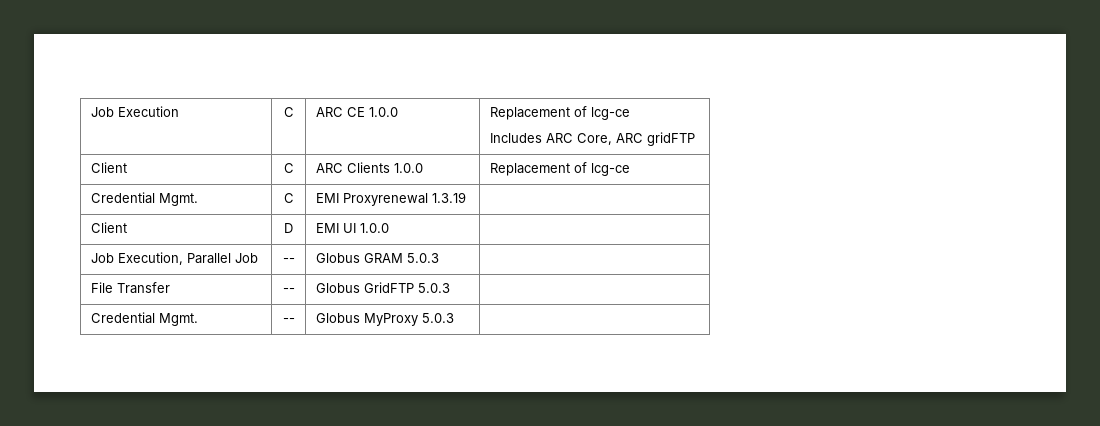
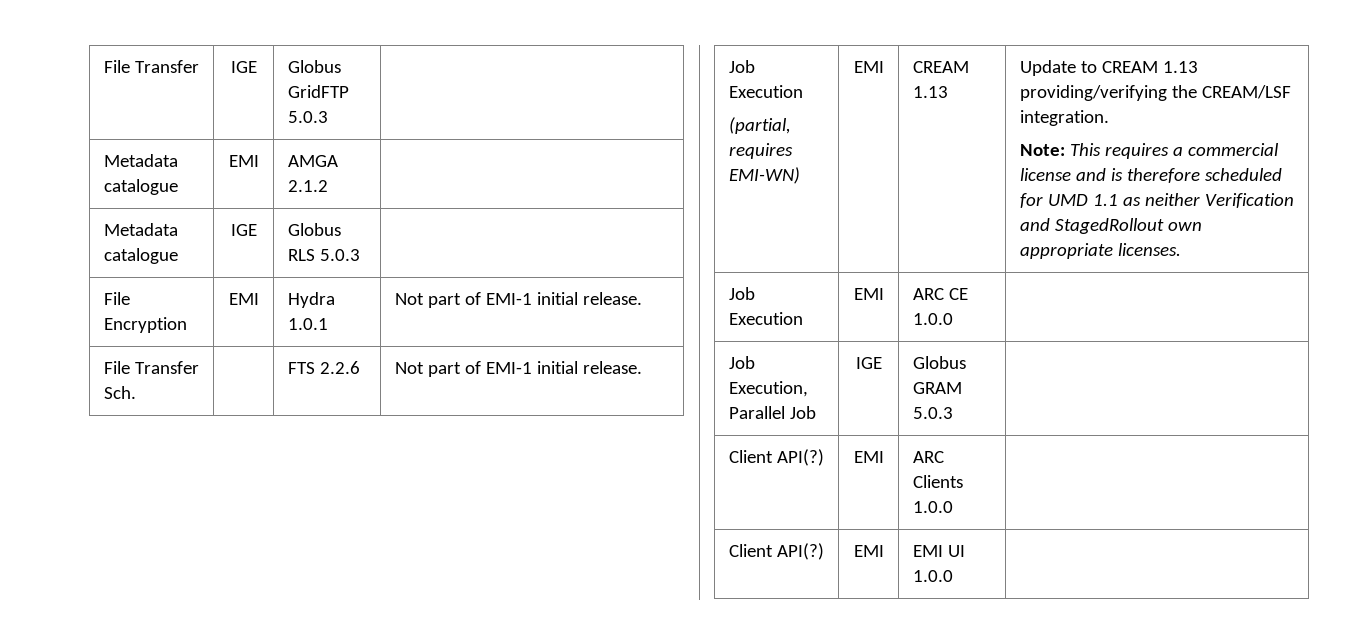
+ File Transfer | IGE | Globus GridFTP 5.0.3 |
+ Metadata catalogue | EMI | AMGA 2.1.2 |
+ Metadata catalogue | IGE | Globus RLS 5.0.3 |
+ File Encryption | EMI | Hydra 1.0.1 | Not part of EMI-1 initial release.
+ File Transfer Sch. | | FTS 2.2.6 | Not part of EMI-1 initial release.
+ Job Execution
+ (partial, requires EMI-WN) | EMI | CREAM 1.13 | Update to CREAM 1.13 providing/verifying the CREAM/LSF integration.
+ Note: This requires a commercial license and is therefore scheduled for UMD 1.1 as neither Verification and StagedRollout own appropriate licenses.
- Job Execution | C | ARC CE 1.0.0 | Replacement of lcg-ce
- Includes ARC Core, ARC gridFTP
- Client | C | ARC Clients 1.0.0 | Replacement of lcg-ce
- Credential Mgmt. | C | EMI Proxyrenewal 1.3.19 |
- Client | D | EMI UI 1.0.0 |
+ Job Execution | EMI | ARC CE 1.0.0 |
- Job Execution, Parallel Job | -- | Globus GRAM 5.0.3 |
+ Job Execution, Parallel Job | IGE | Globus GRAM 5.0.3 |
- File Transfer | -- | Globus GridFTP 5.0.3 |
- Credential Mgmt. | -- | Globus MyProxy 5.0.3 |
+ Client API(?) | EMI | ARC Clients 1.0.0 |
+ Client API(?) | EMI | EMI UI 1.0.0 |

